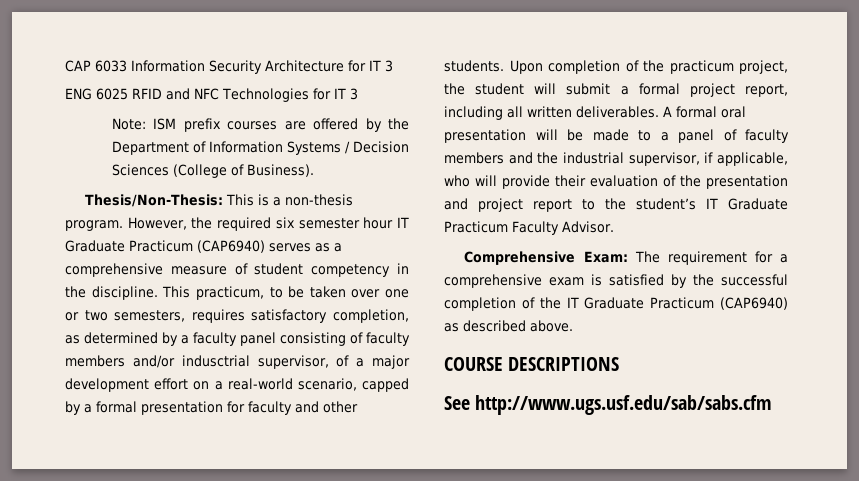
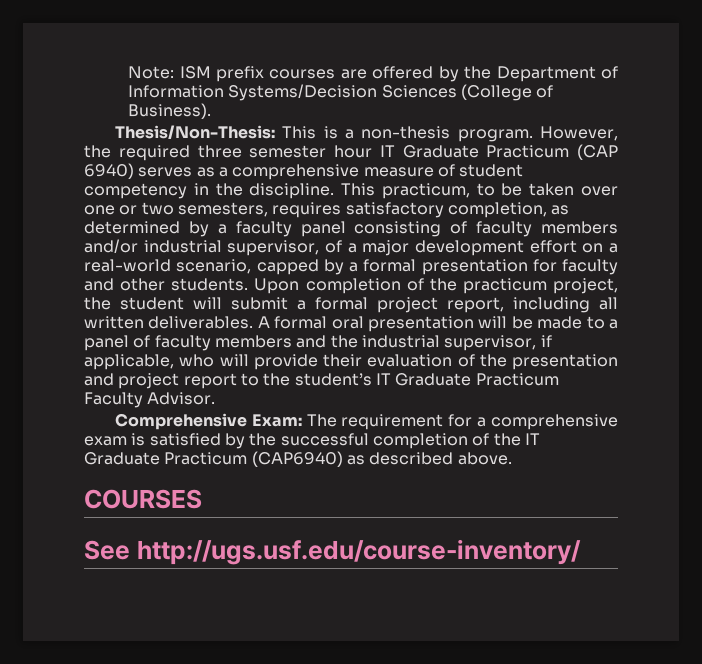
- CAP 6033 Information Security Architecture for IT 3
- ENG 6025 RFID and NFC Technologies for IT 3
- Note: ISM prefix courses are offered by the Department of Information Systems / Decision Sciences (College of Business).
+ Note: ISM prefix courses are offered by the Department of Information Systems/Decision Sciences (College of Business).
- However, the required six semester hour IT Graduate Practicum (CAP6940) serves as a comprehensive measure of student competency in the discipline.
+ However, the required three semester hour IT Graduate Practicum (CAP 6940) serves as a comprehensive measure of student competency in the discipline.
- This practicum, to be taken over one or two semesters, requires satisfactory completion, as determined by a faculty panel consisting of faculty members and/or indusctrial supervisor, of a major development effort on a real-world scenario, capped by a formal presentation for faculty and other students.
+ This practicum, to be taken over one or two semesters, requires satisfactory completion, as determined by a faculty panel consisting of faculty members and/or industrial supervisor, of a major development effort on a real-world scenario, capped by a formal presentation for faculty and other students.
- COURSE DESCRIPTIONS
+ COURSES
- See http://www.ugs.usf.edu/sab/sabs.cfm
+ See http://ugs.usf.edu/course-inventory/

